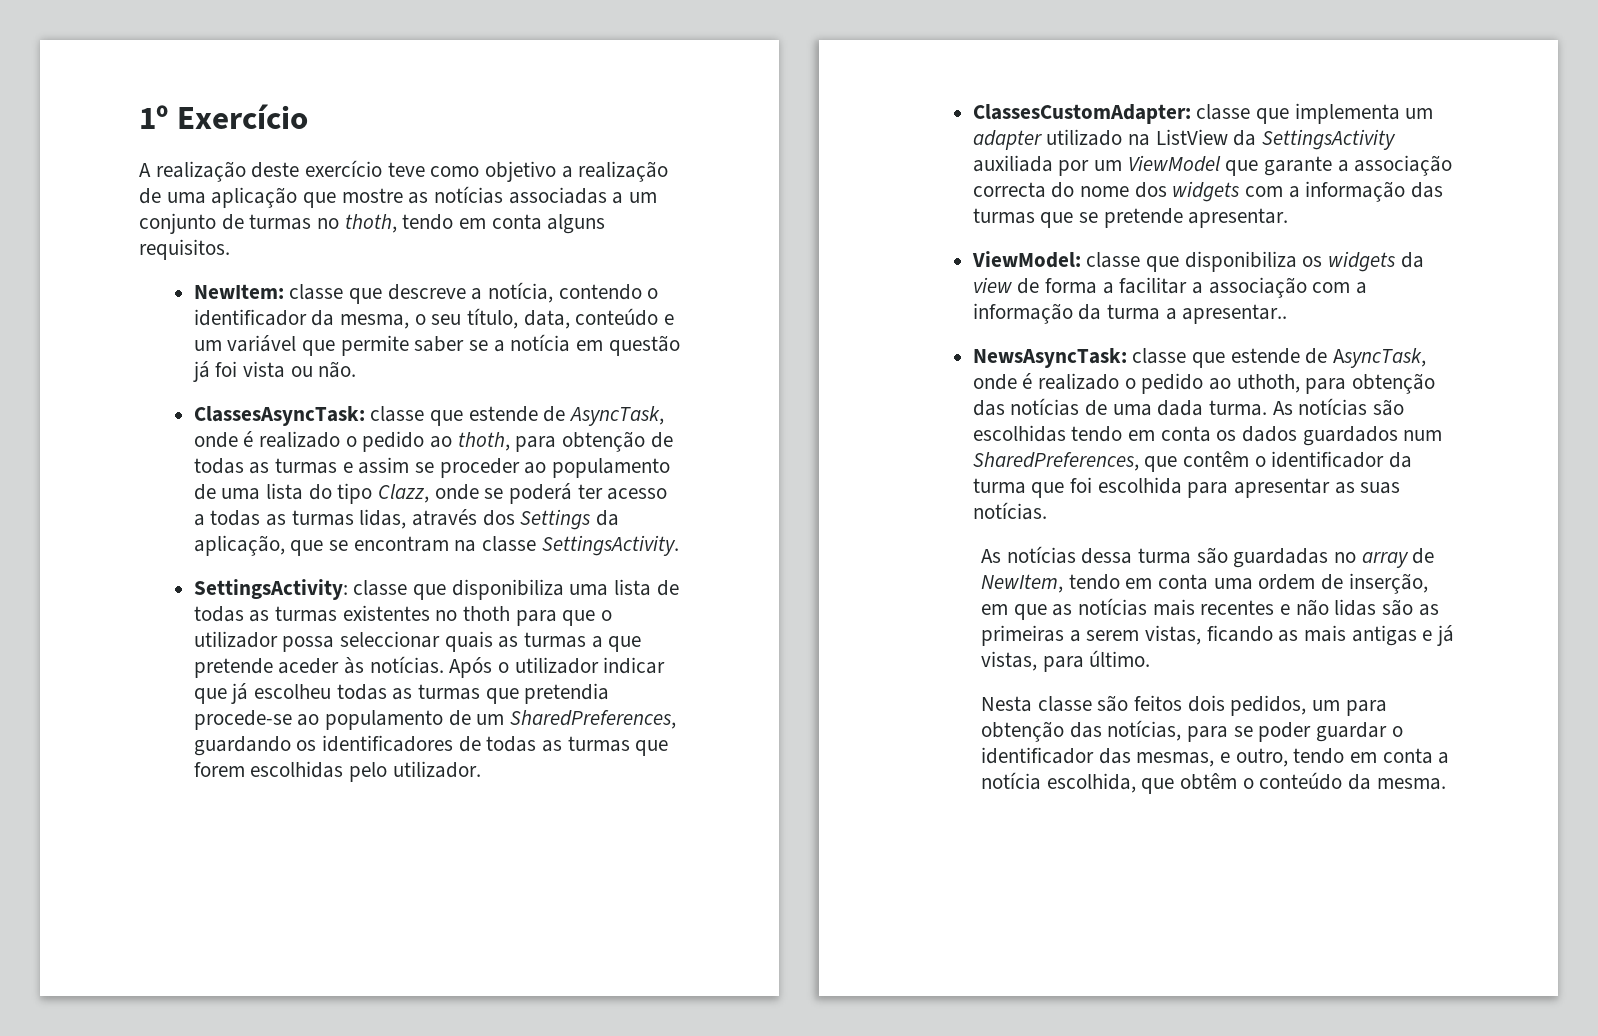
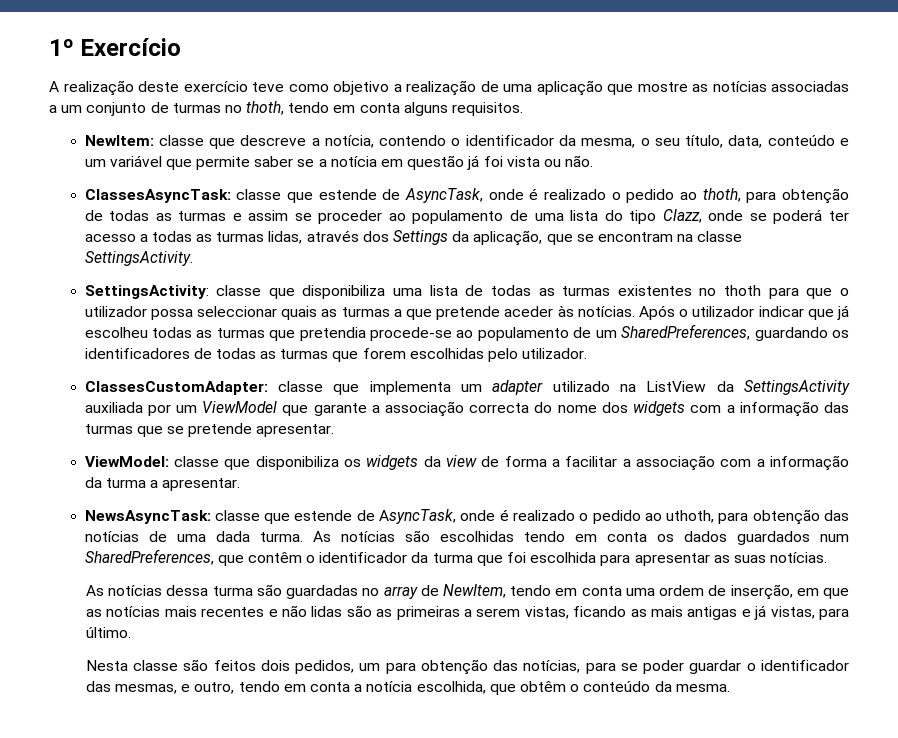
- ViewModel: classe que disponibiliza os widgets da view de forma a facilitar a associação com a informação da turma a apresentar..
+ ViewModel: classe que disponibiliza os widgets da view de forma a facilitar a associação com a informação da turma a apresentar.

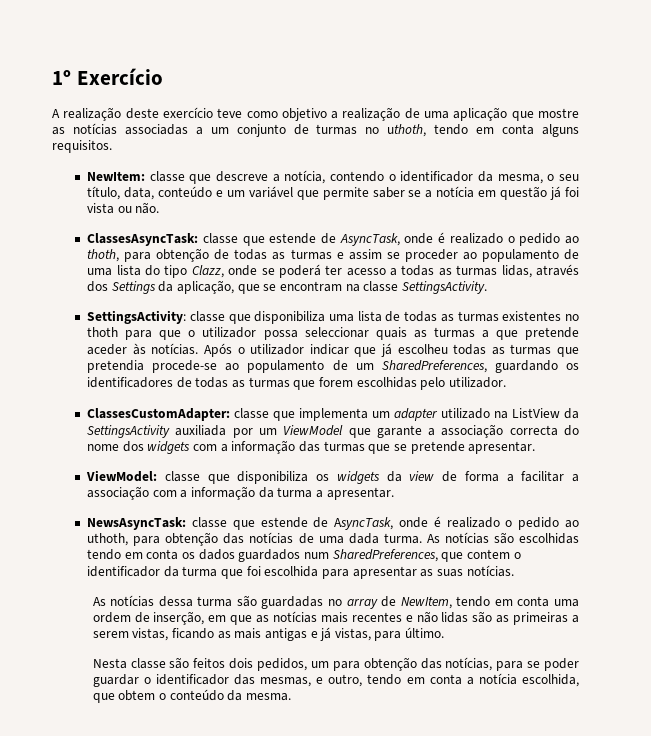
- A realização deste exercício teve como objetivo a realização de uma aplicação que mostre as notícias associadas a um conjunto de turmas no thoth, tendo em conta alguns requisitos.
+ A realização deste exercício teve como objetivo a realização de uma aplicação que mostre as notícias associadas a um conjunto de turmas no uthoth, tendo em conta alguns requisitos.
- As notícias são escolhidas tendo em conta os dados guardados num SharedPreferences, que contêm o identificador da turma que foi escolhida para apresentar as suas notícias.
+ As notícias são escolhidas tendo em conta os dados guardados num SharedPreferences, que contem o identificador da turma que foi escolhida para apresentar as suas notícias.
- Nesta classe são feitos dois pedidos, um para obtenção das notícias, para se poder guardar o identificador das mesmas, e outro, tendo em conta a notícia escolhida, que obtêm o conteúdo da mesma.
+ Nesta classe são feitos dois pedidos, um para obtenção das notícias, para se poder guardar o identificador das mesmas, e outro, tendo em conta a notícia escolhida, que obtem o conteúdo da mesma.

